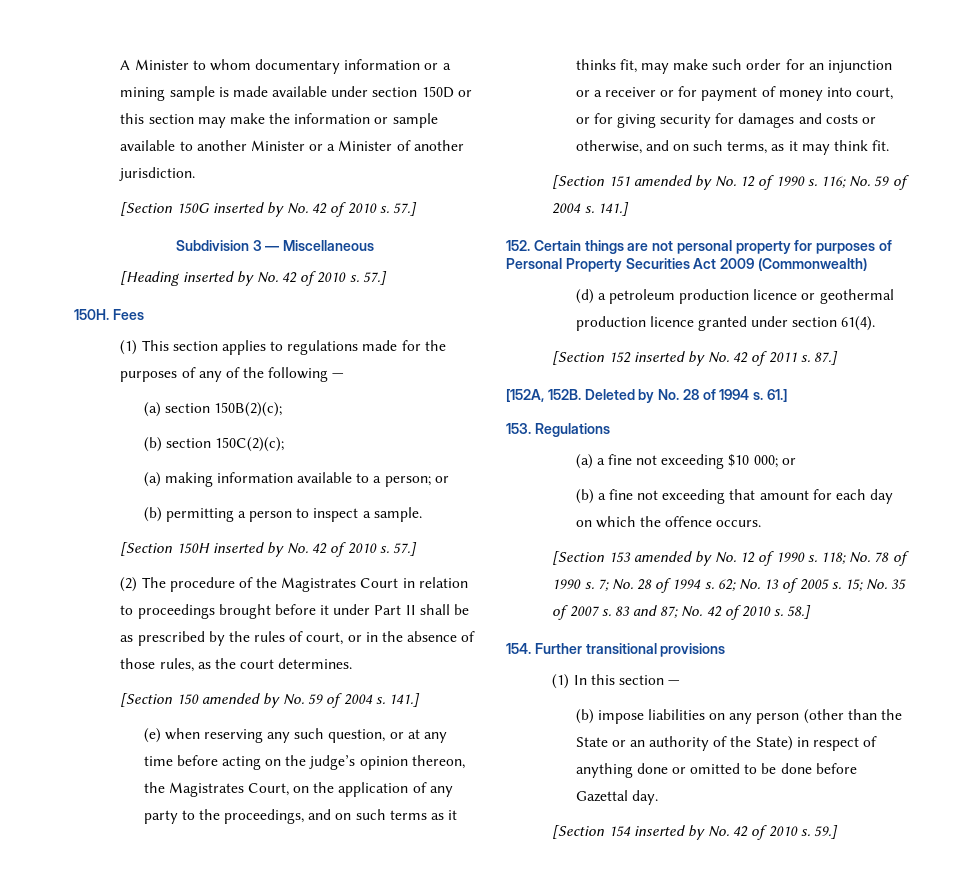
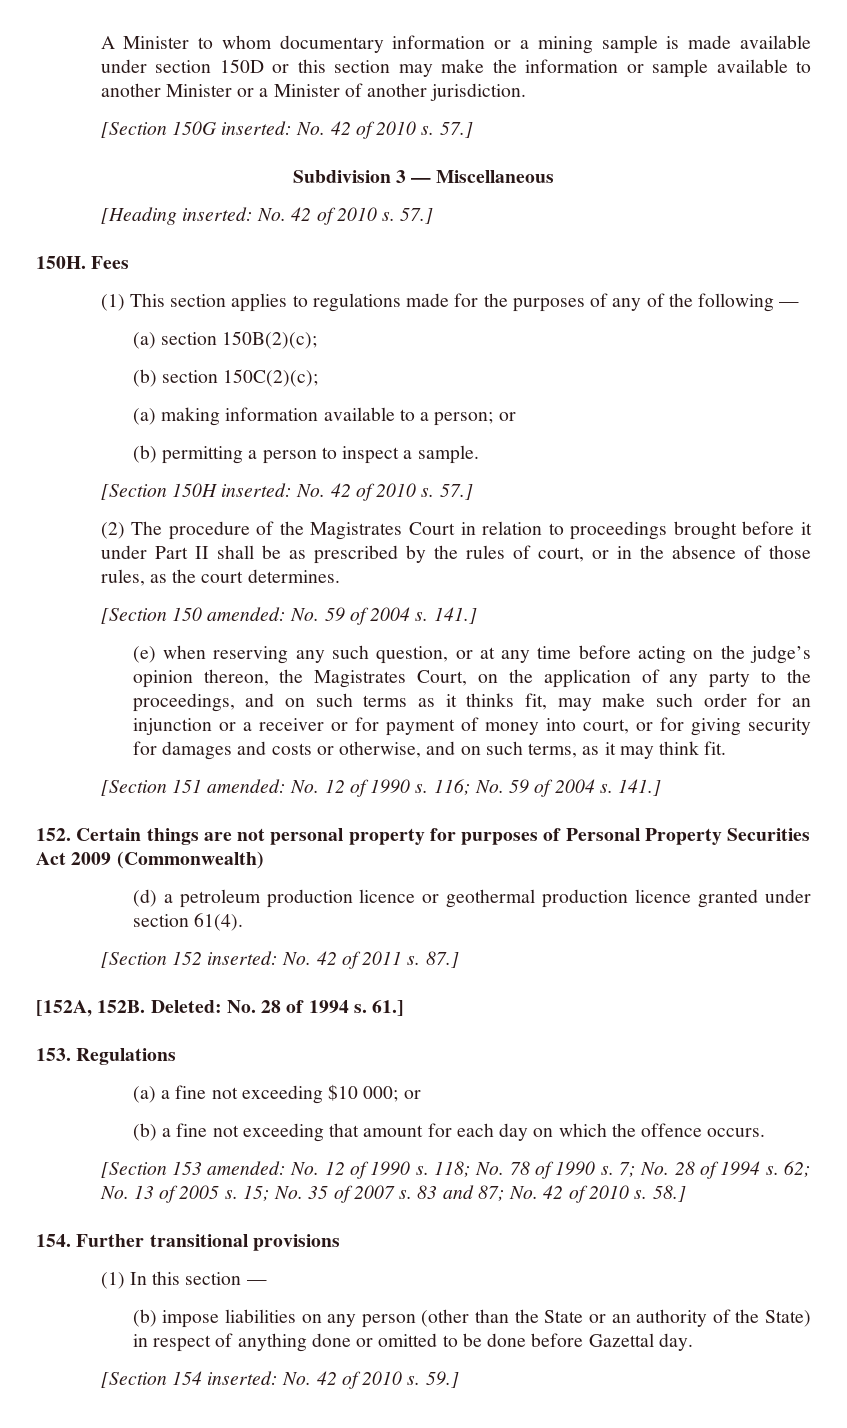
- [Section 150G inserted by No. 42 of 2010 s.
+ [Section 150G inserted: No. 42 of 2010 s.
- [Heading inserted by No. 42 of 2010 s.
+ [Heading inserted: No. 42 of 2010 s.
- [Section 150H inserted by No. 42 of 2010 s.
+ [Section 150H inserted: No. 42 of 2010 s.
- [Section 150 amended by No. 59 of 2004 s.
+ [Section 150 amended: No. 59 of 2004 s.
- [Section 151 amended by No. 12 of 1990 s.
+ [Section 151 amended: No. 12 of 1990 s.
- [Section 152 inserted by No. 42 of 2011 s.
+ [Section 152 inserted: No. 42 of 2011 s.
- Deleted by No. 28 of 1994 s.
+ Deleted: No. 28 of 1994 s.
- [Section 153 amended by No. 12 of 1990 s.
+ [Section 153 amended: No. 12 of 1990 s.
- [Section 154 inserted by No. 42 of 2010 s.
+ [Section 154 inserted: No. 42 of 2010 s.

